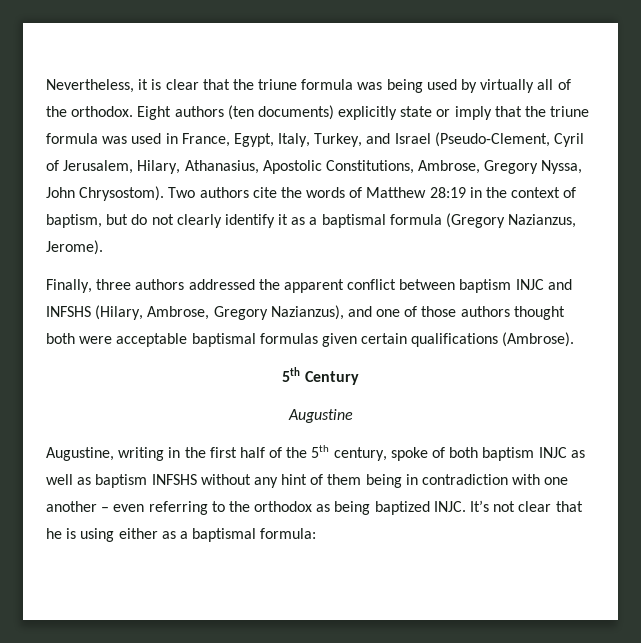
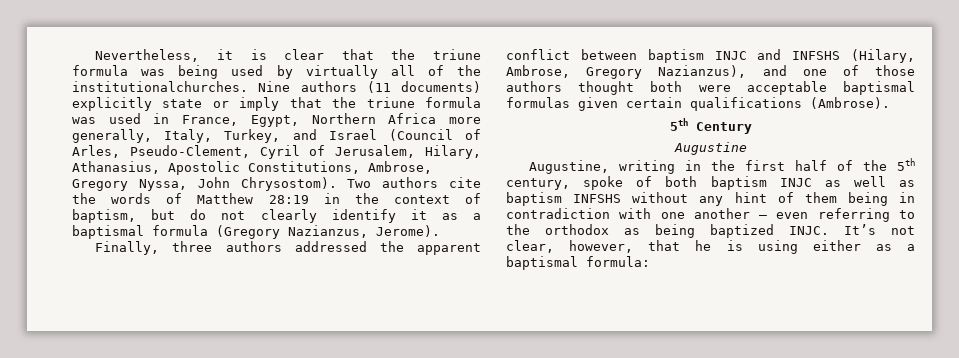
- Nevertheless, it is clear that the triune formula was being used by virtually all of the orthodox. Eight authors (ten documents) explicitly state or imply that the triune formula was used in France, Egypt, Italy, Turkey, and Israel (Pseudo-Clement, Cyril of Jerusalem, Hilary, Athanasius, Apostolic Constitutions, Ambrose, Gregory Nyssa, John Chrysostom).
+ Nevertheless, it is clear that the triune formula was being used by virtually all of the institutionalchurches. Nine authors (11 documents) explicitly state or imply that the triune formula was used in France, Egypt, Northern Africa more generally, Italy, Turkey, and Israel (Council of Arles, Pseudo-Clement, Cyril of Jerusalem, Hilary, Athanasius, Apostolic Constitutions, Ambrose, Gregory Nyssa, John Chrysostom).
- It’s not clear that he is using either as a baptismal formula:
+ It’s not clear, however, that he is using either as a baptismal formula:

